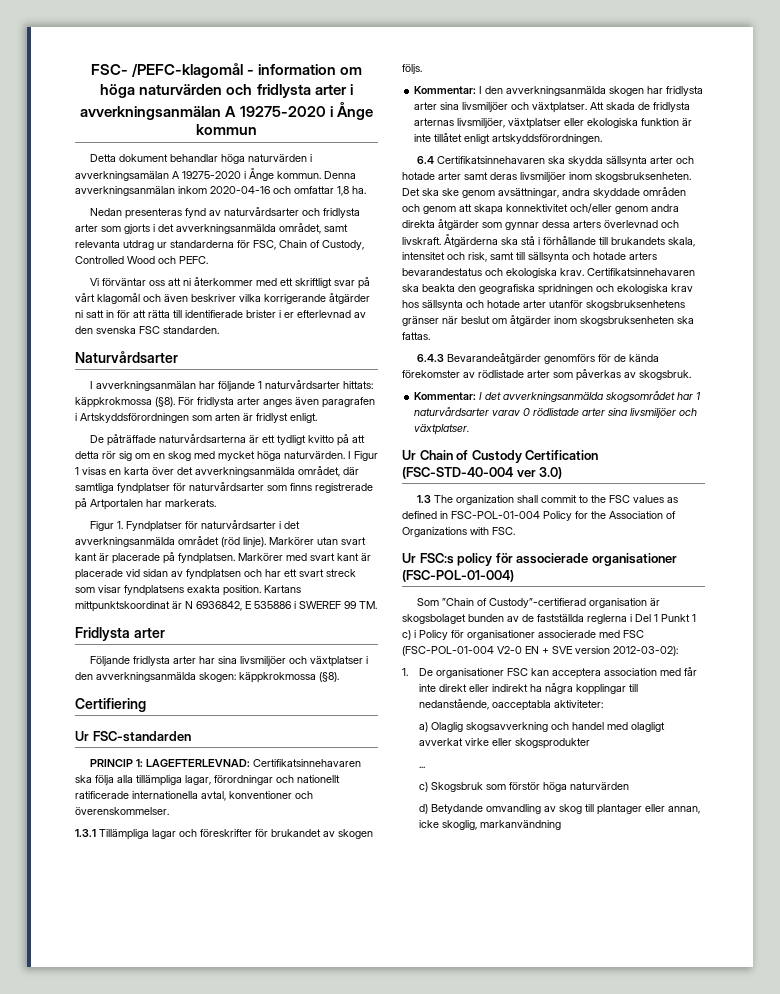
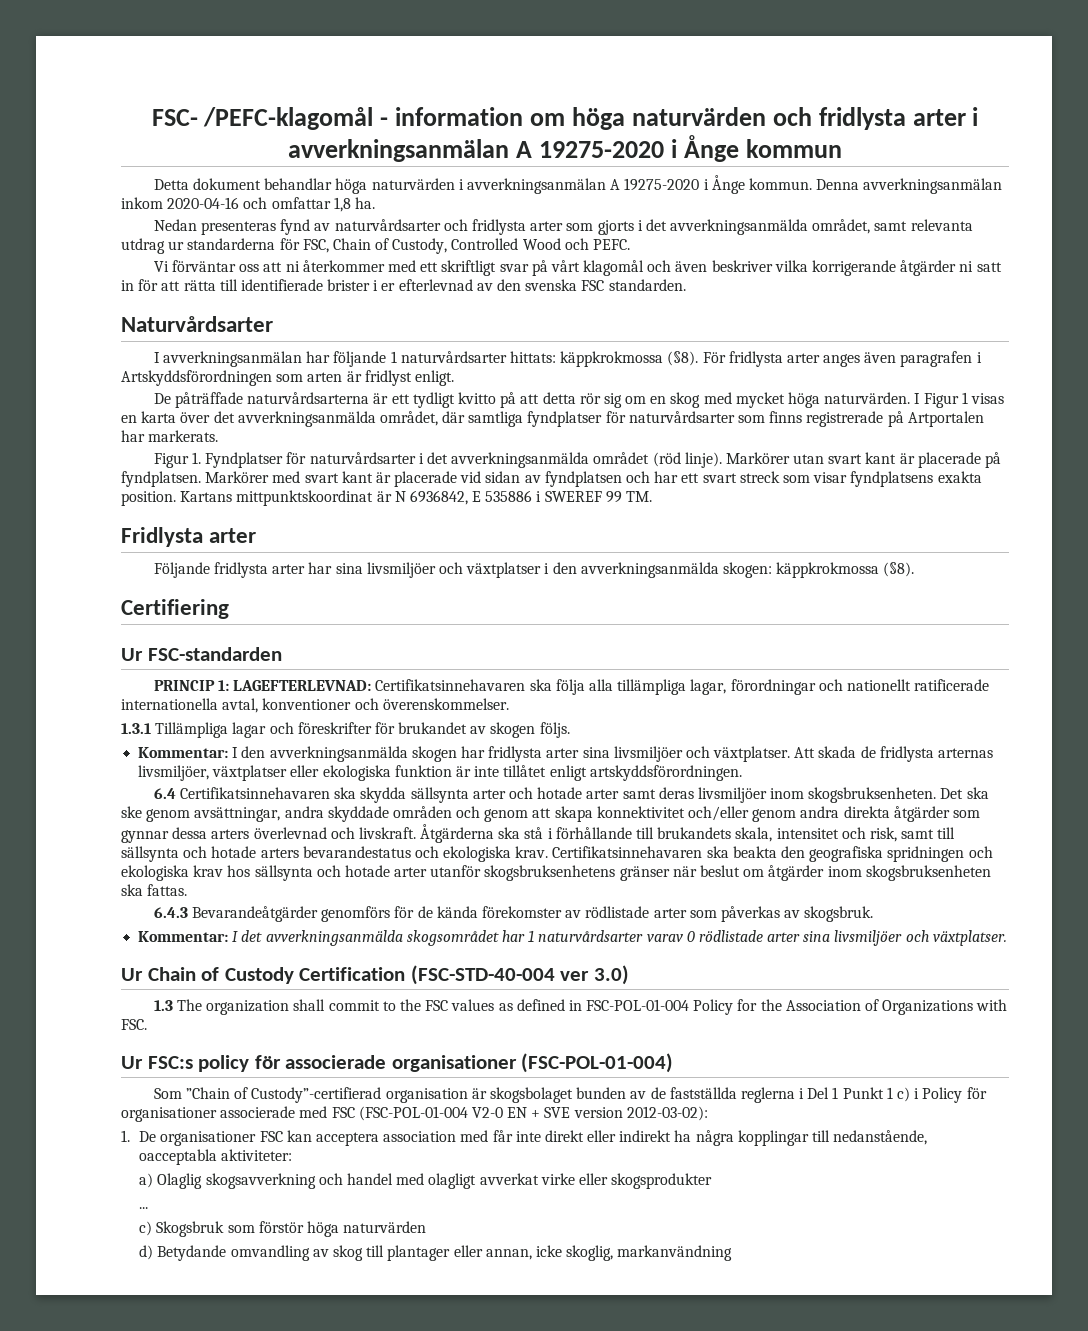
- Detta dokument behandlar höga naturvärden i avverkningsamälan A 19275-2020 i Ånge kommun.
+ Detta dokument behandlar höga naturvärden i avverkningsanmälan A 19275-2020 i Ånge kommun.

